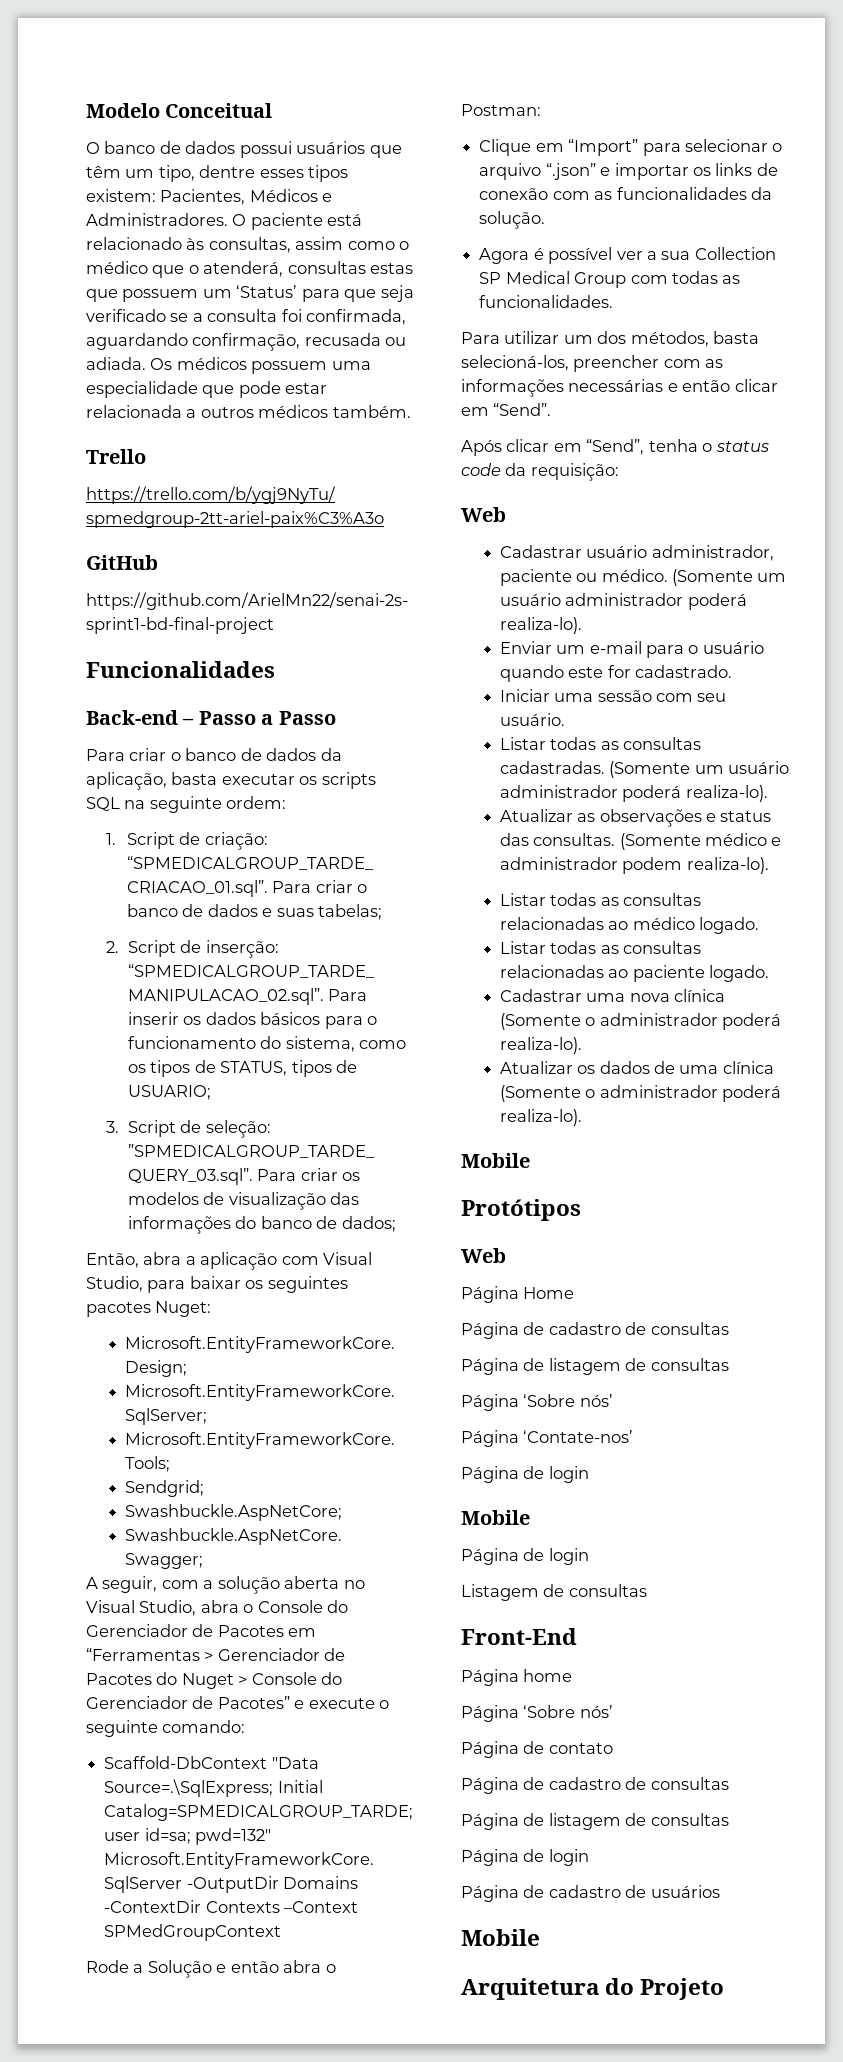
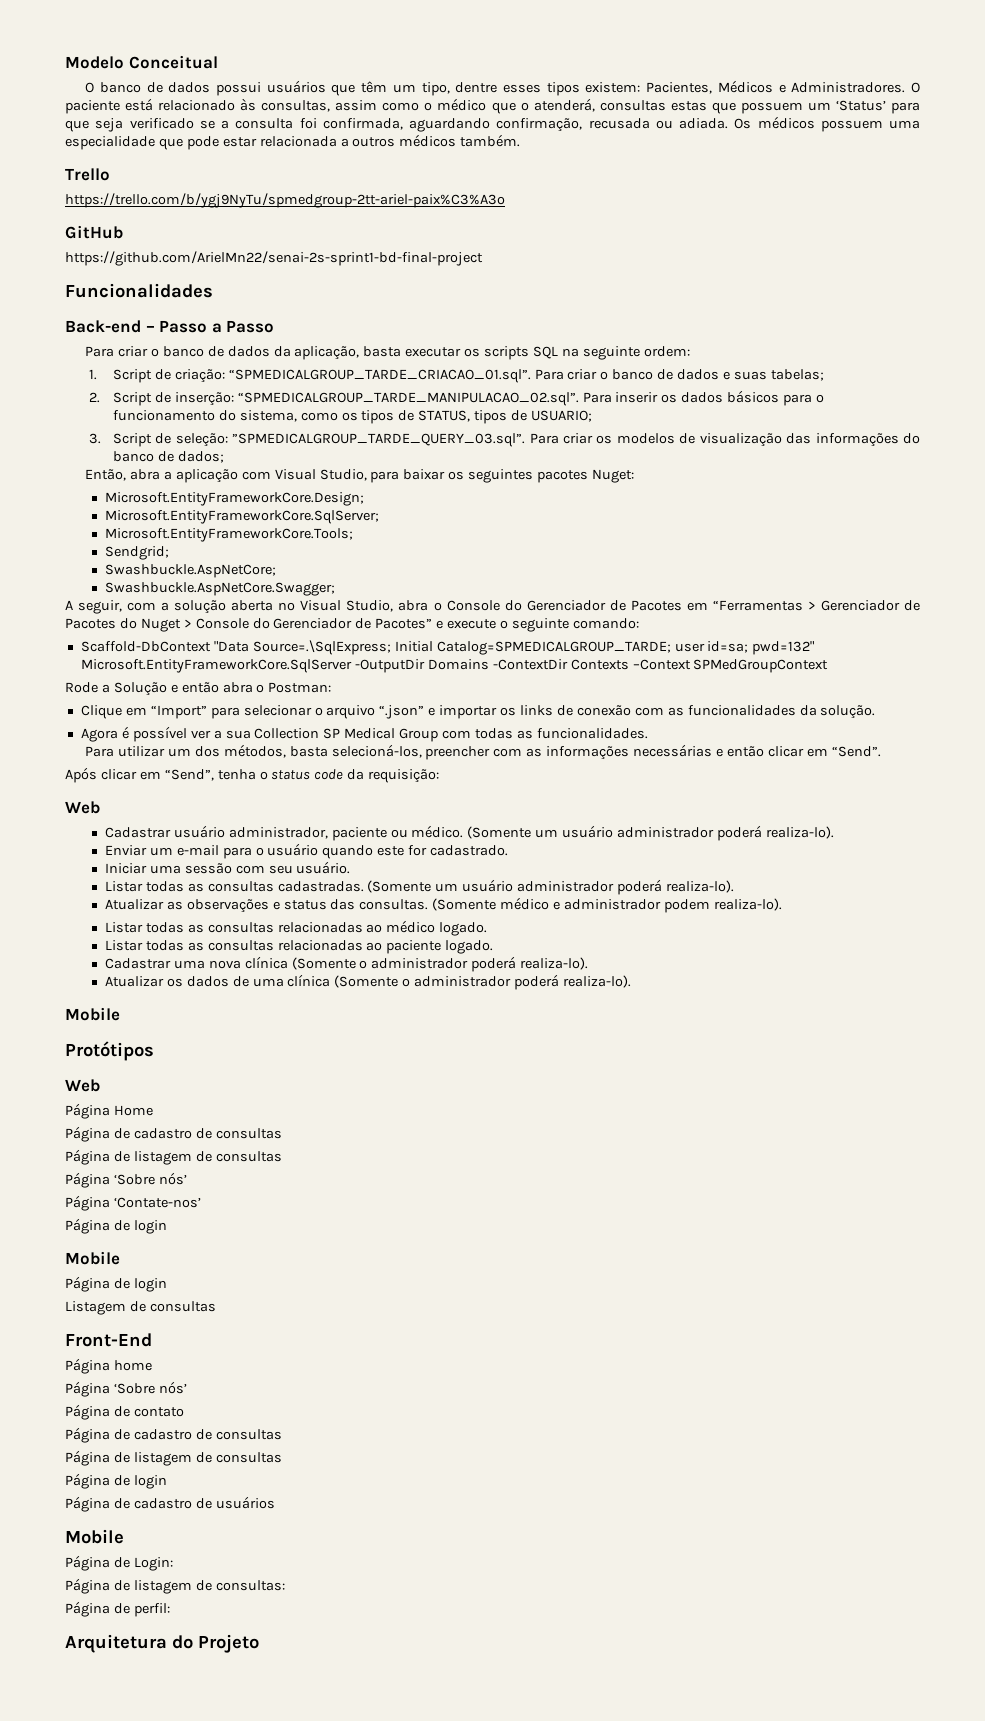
+ Página de Login:
+ Página de listagem de consultas:
+ Página de perfil:

